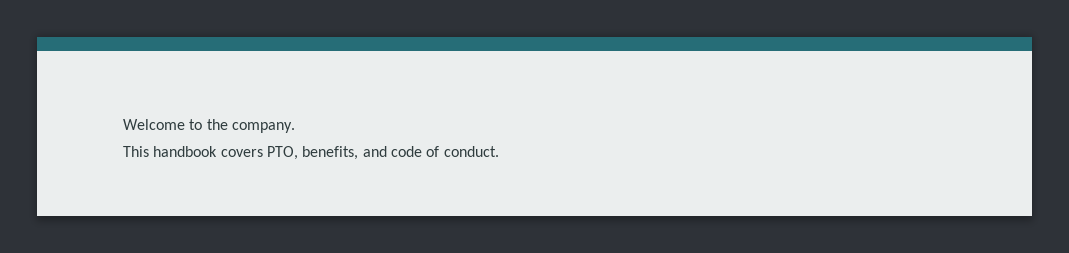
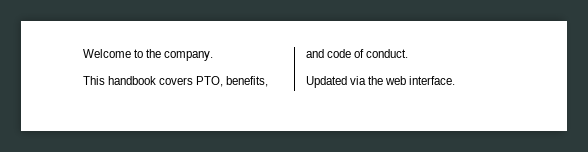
+ Updated via the web interface.

